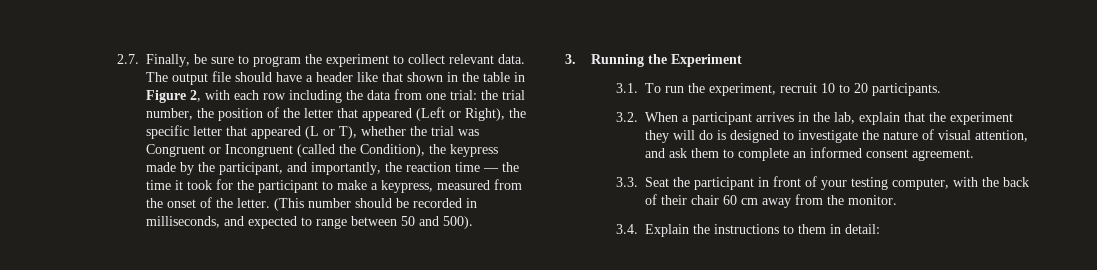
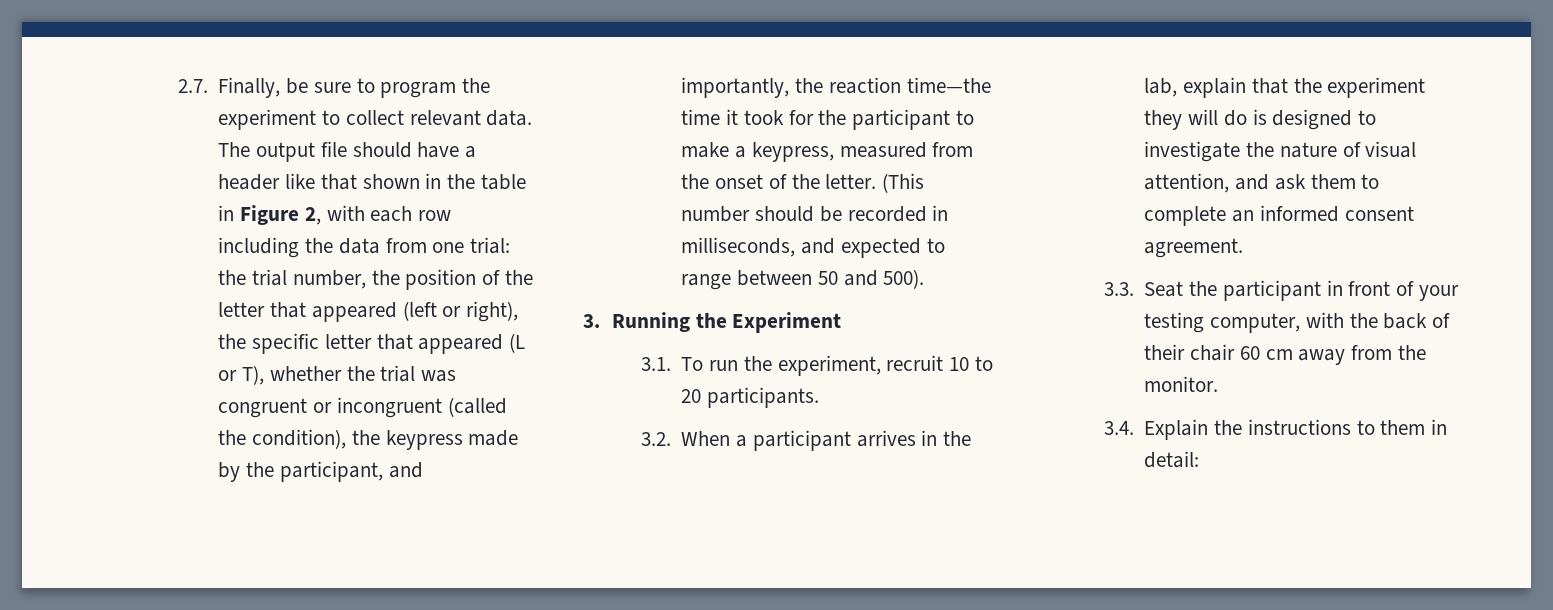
- the trial number, the position of the letter that appeared (Left or Right), the specific letter that appeared (L or T), whether the trial was Congruent or Incongruent (called the Condition), the keypress made by the participant, and importantly, the reaction time — the time it took for the participant to make a keypress, measured from the onset of the letter.
+ the trial number, the position of the letter that appeared (left or right), the specific letter that appeared (L or T), whether the trial was congruent or incongruent (called the condition), the keypress made by the participant, and importantly, the reaction time—the time it took for the participant to make a keypress, measured from the onset of the letter.

